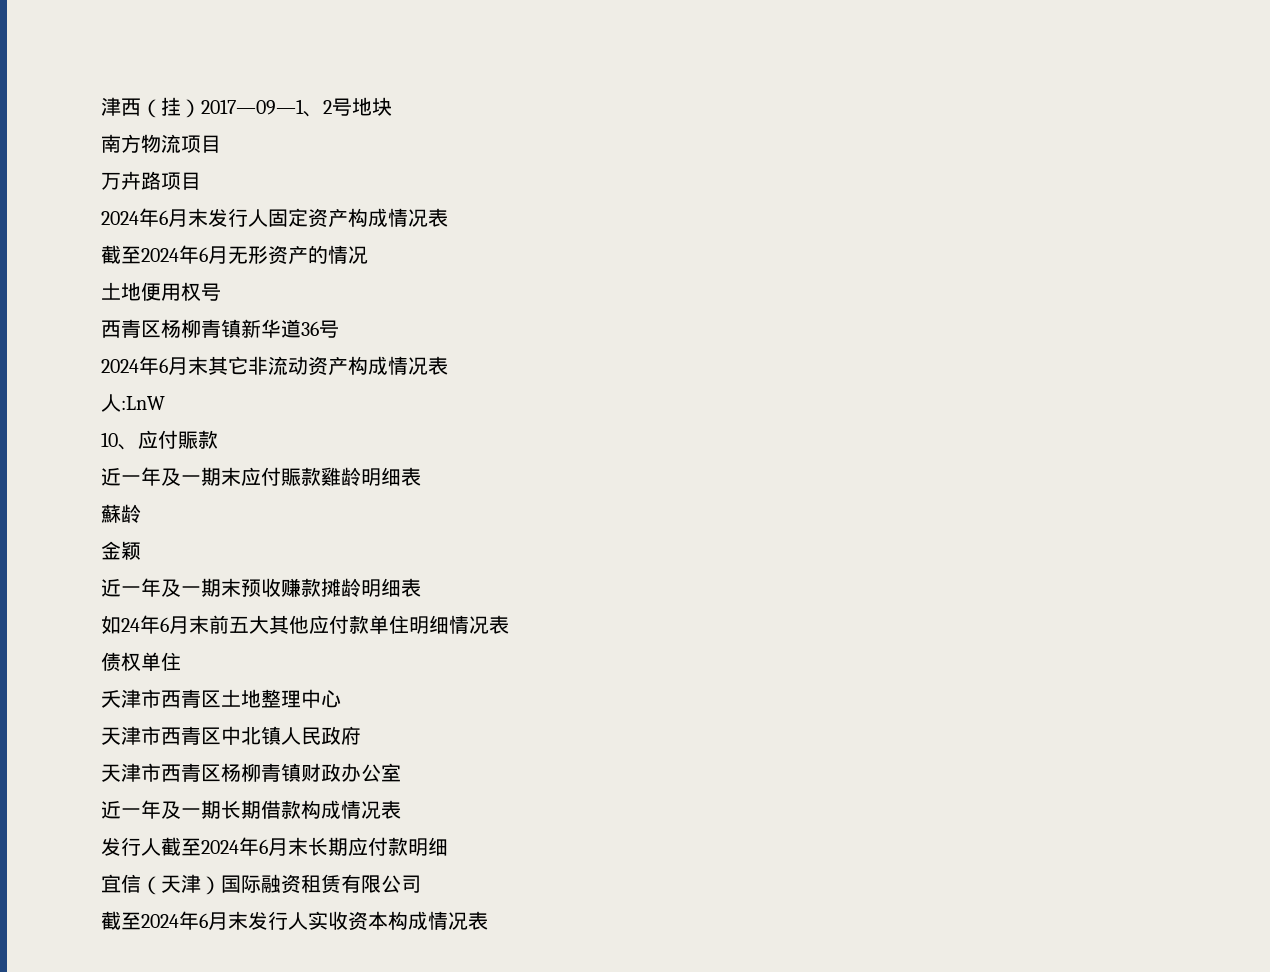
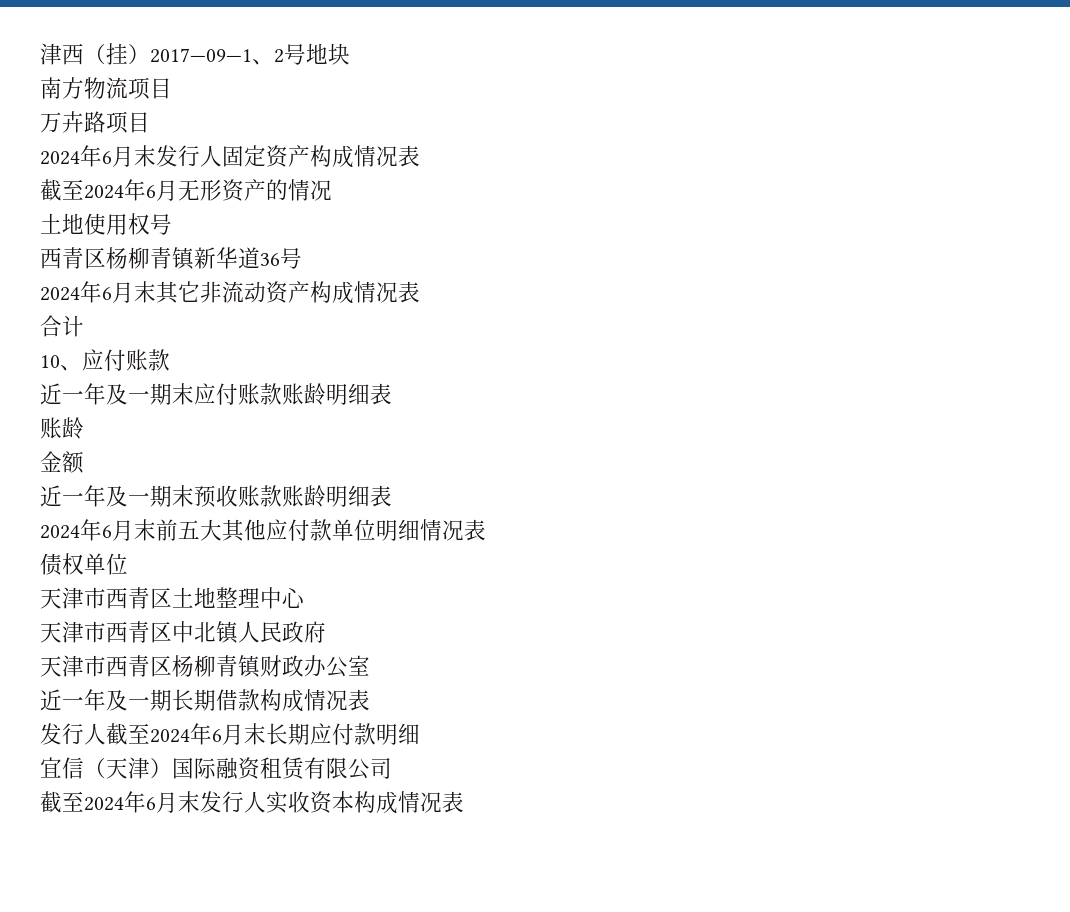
- 土地便用权号
+ 土地使用权号
- 人:LnW
+ 合计
- 10、应付賑款
+ 10、应付账款
- 近一年及一期末应付賑款雞龄明细表
- 蘇龄
+ 近一年及一期末应付账款账龄明细表
+ 账龄
- 金颖
+ 金额
- 近一年及一期末预收赚款摊龄明细表
- 如24年6月末前五大其他应付款单住明细情况表
+ 近一年及一期末预收账款账龄明细表
+ 2024年6月末前五大其他应付款单位明细情况表
- 债权单住
- 夭津市西青区土地整理中心
+ 债权单位
+ 天津市西青区土地整理中心

